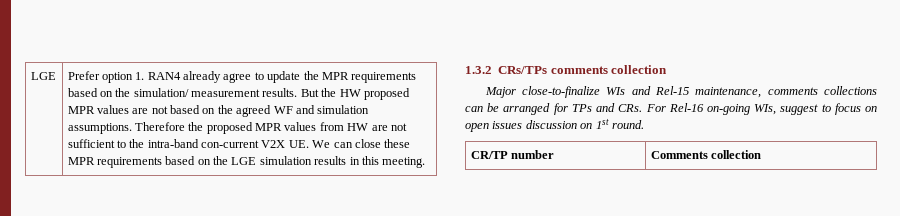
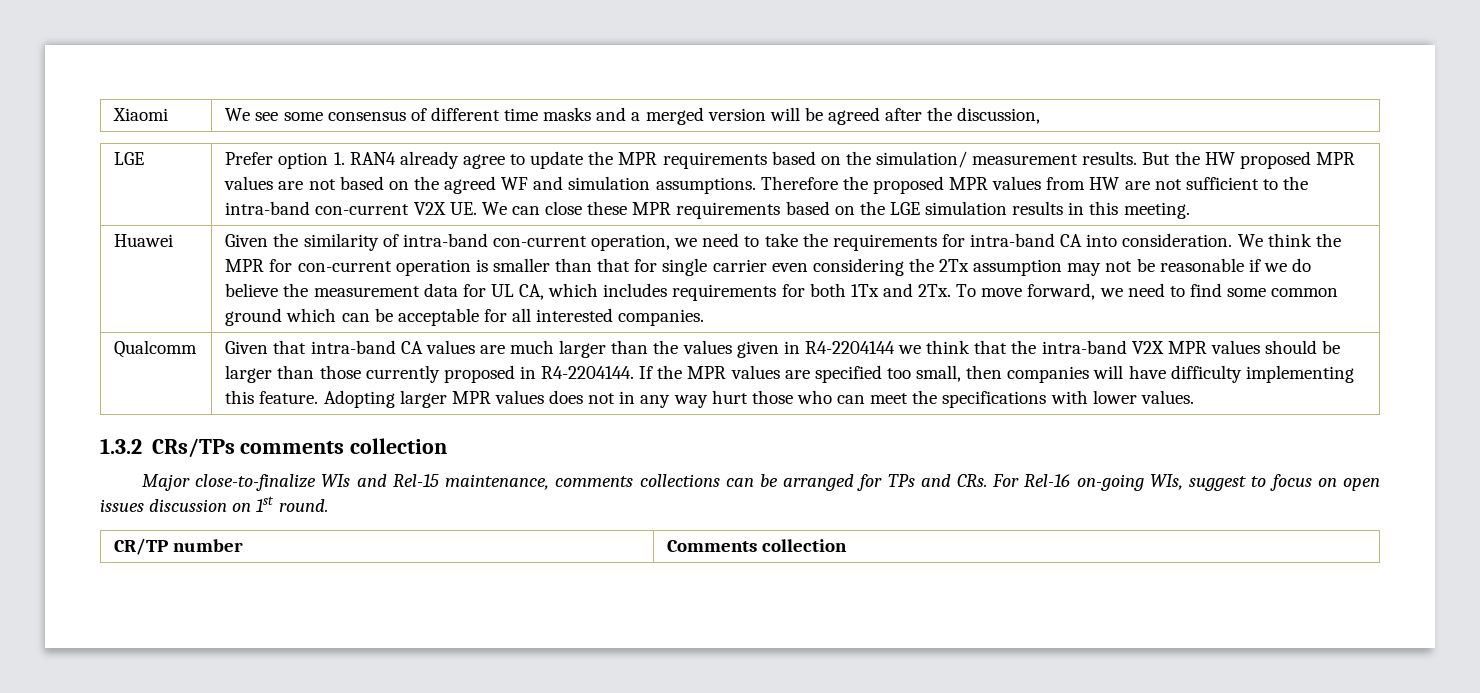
+ Xiaomi | We see some consensus of different time masks and a merged version will be agreed after the discussion,
+ Huawei | Given the similarity of intra-band con-current operation, we need to take the requirements for intra-band CA into consideration. We think the MPR for con-current operation is smaller than that for single carrier even considering the 2Tx assumption may not be reasonable if we do believe the measurement data for UL CA, which includes requirements for both 1Tx and 2Tx. To move forward, we need to find some common ground which can be acceptable for all interested companies.
+ Qualcomm | Given that intra-band CA values are much larger than the values given in R4-2204144 we think that the intra-band V2X MPR values should be larger than those currently proposed in R4-2204144. If the MPR values are specified too small, then companies will have difficulty implementing this feature. Adopting larger MPR values does not in any way hurt those who can meet the specifications with lower values.

